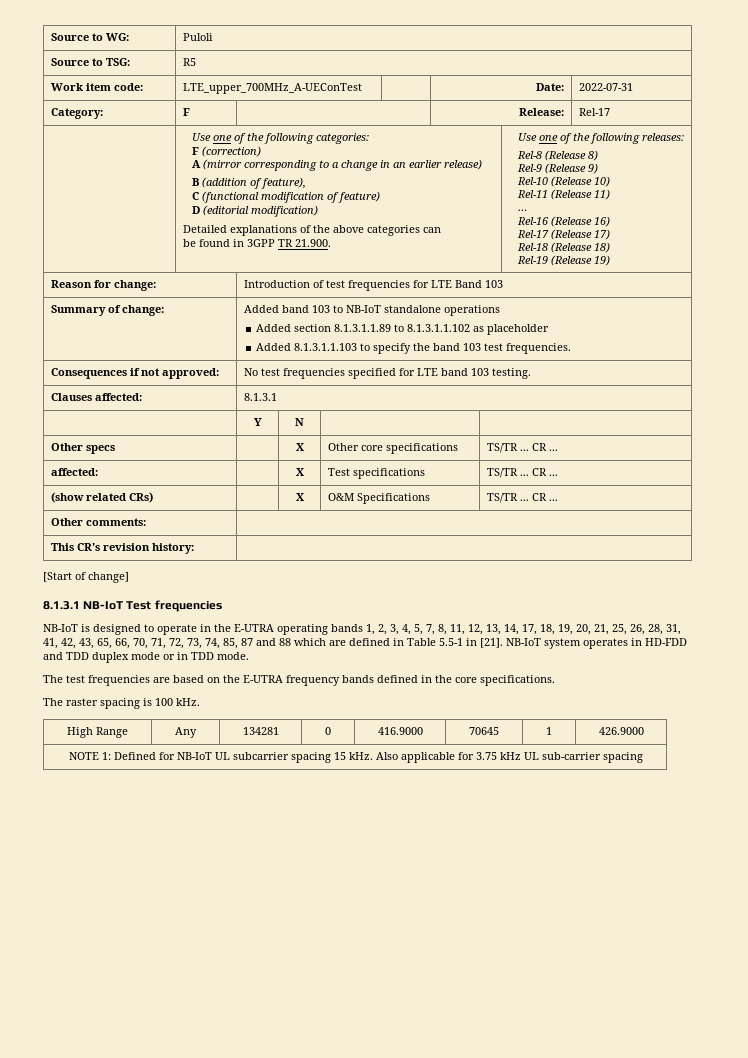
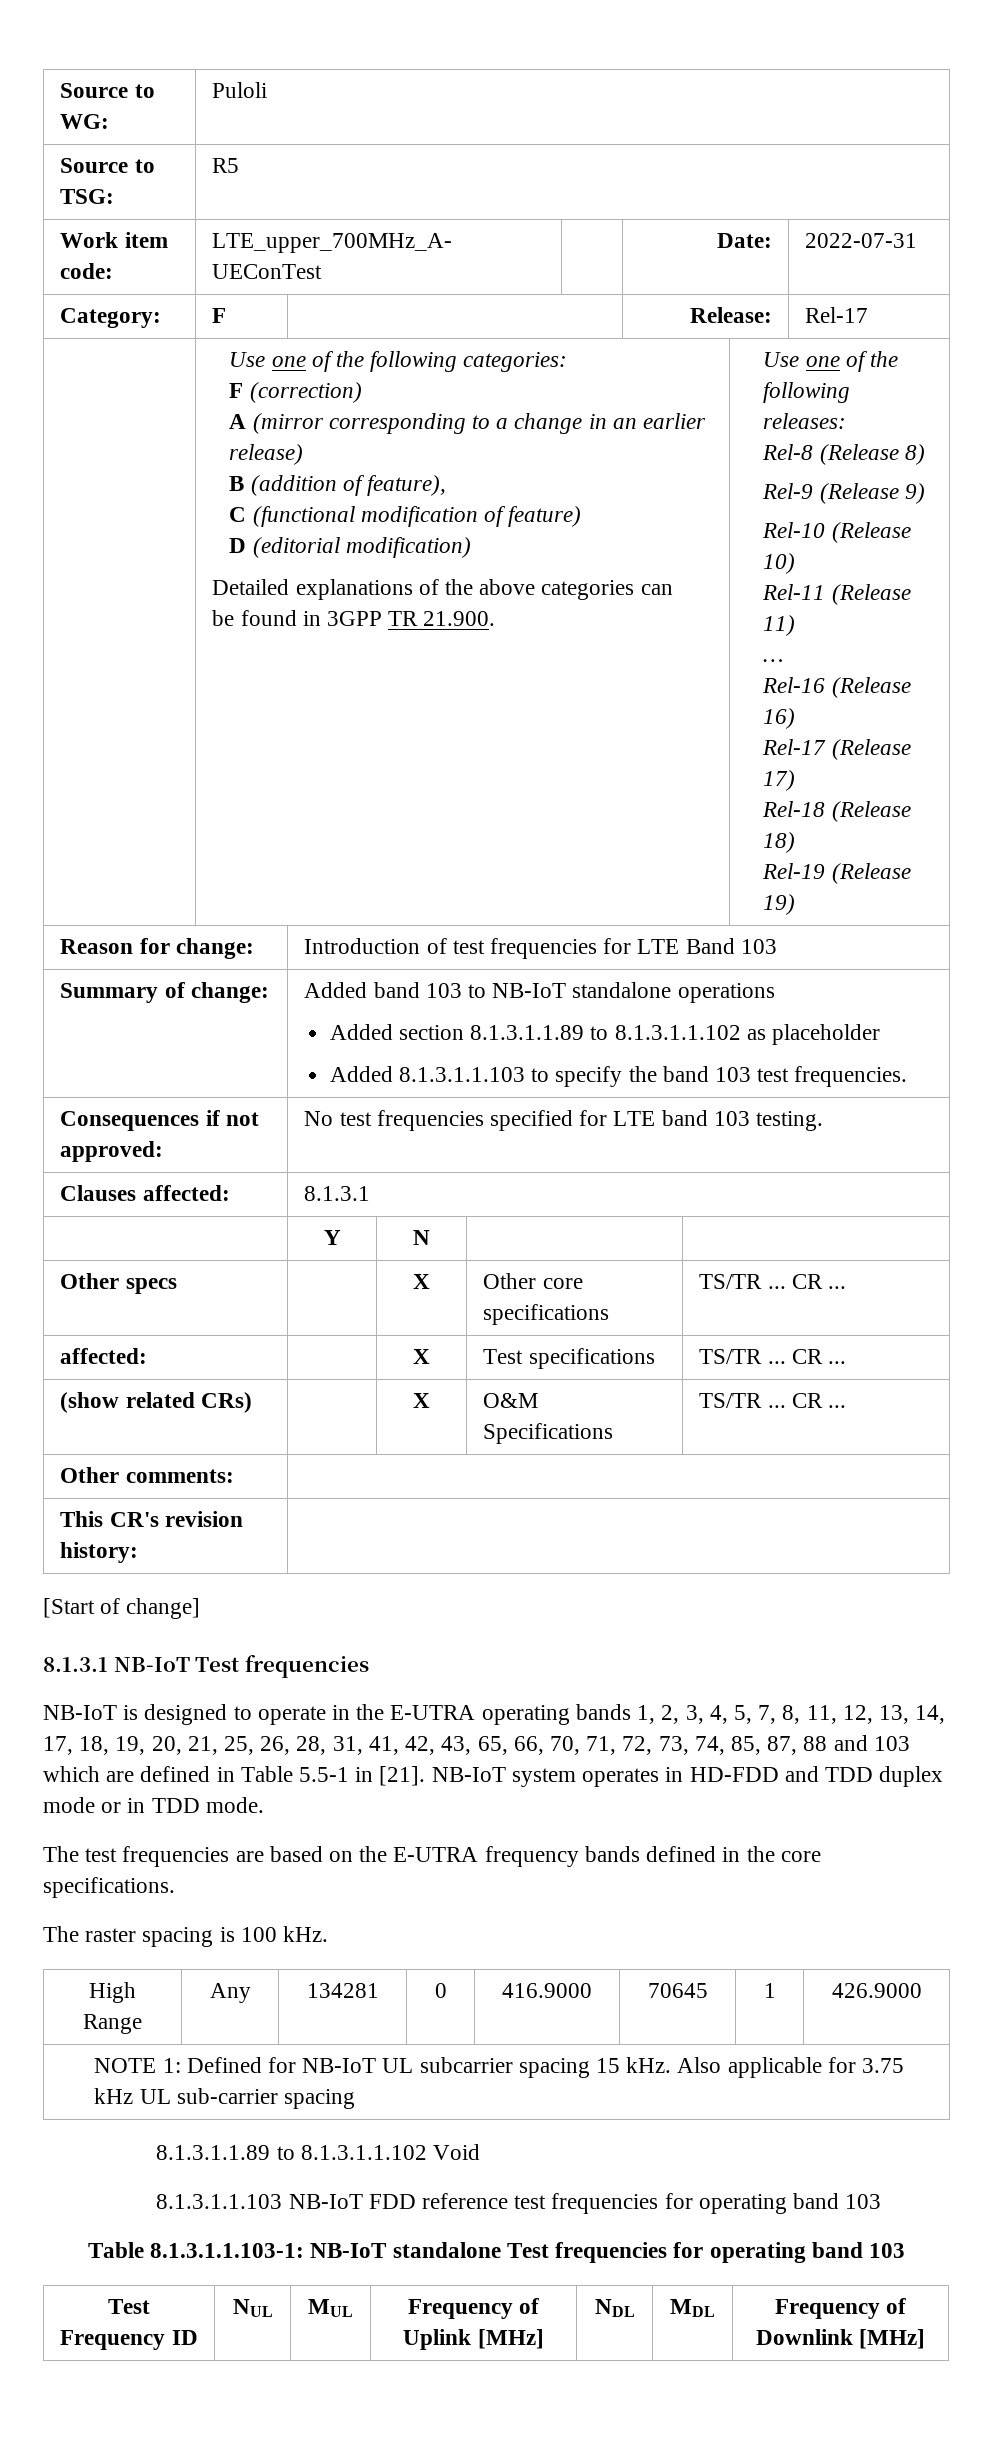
- NB-IoT is designed to operate in the E-UTRA operating bands 1, 2, 3, 4, 5, 7, 8, 11, 12, 13, 14, 17, 18, 19, 20, 21, 25, 26, 28, 31, 41, 42, 43, 65, 66, 70, 71, 72, 73, 74, 85, 87 and 88 which are defined in Table 5.5-1 in [21].
+ NB-IoT is designed to operate in the E-UTRA operating bands 1, 2, 3, 4, 5, 7, 8, 11, 12, 13, 14, 17, 18, 19, 20, 21, 25, 26, 28, 31, 41, 42, 43, 65, 66, 70, 71, 72, 73, 74, 85, 87, 88 and 103 which are defined in Table 5.5-1 in [21].
+ 8.1.3.1.1.89 to 8.1.3.1.1.102 Void
+ 8.1.3.1.1.103 NB-IoT FDD reference test frequencies for operating band 103
+ Table 8.1.3.1.1.103-1: NB-IoT standalone Test frequencies for operating band 103
+ Test Frequency ID | NUL | MUL | Frequency of Uplink [MHz] | NDL | MDL | Frequency of Downlink [MHz]

